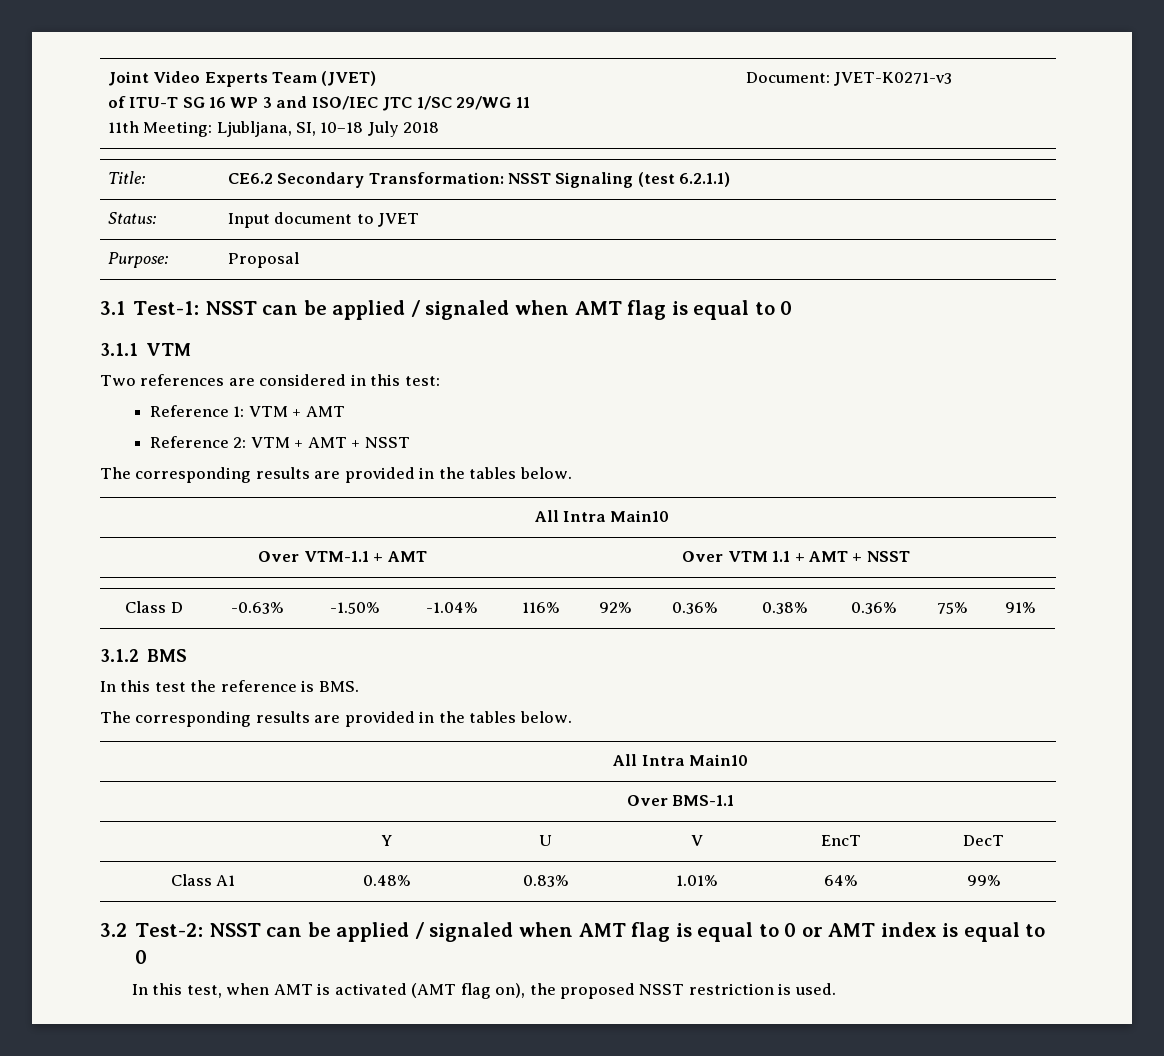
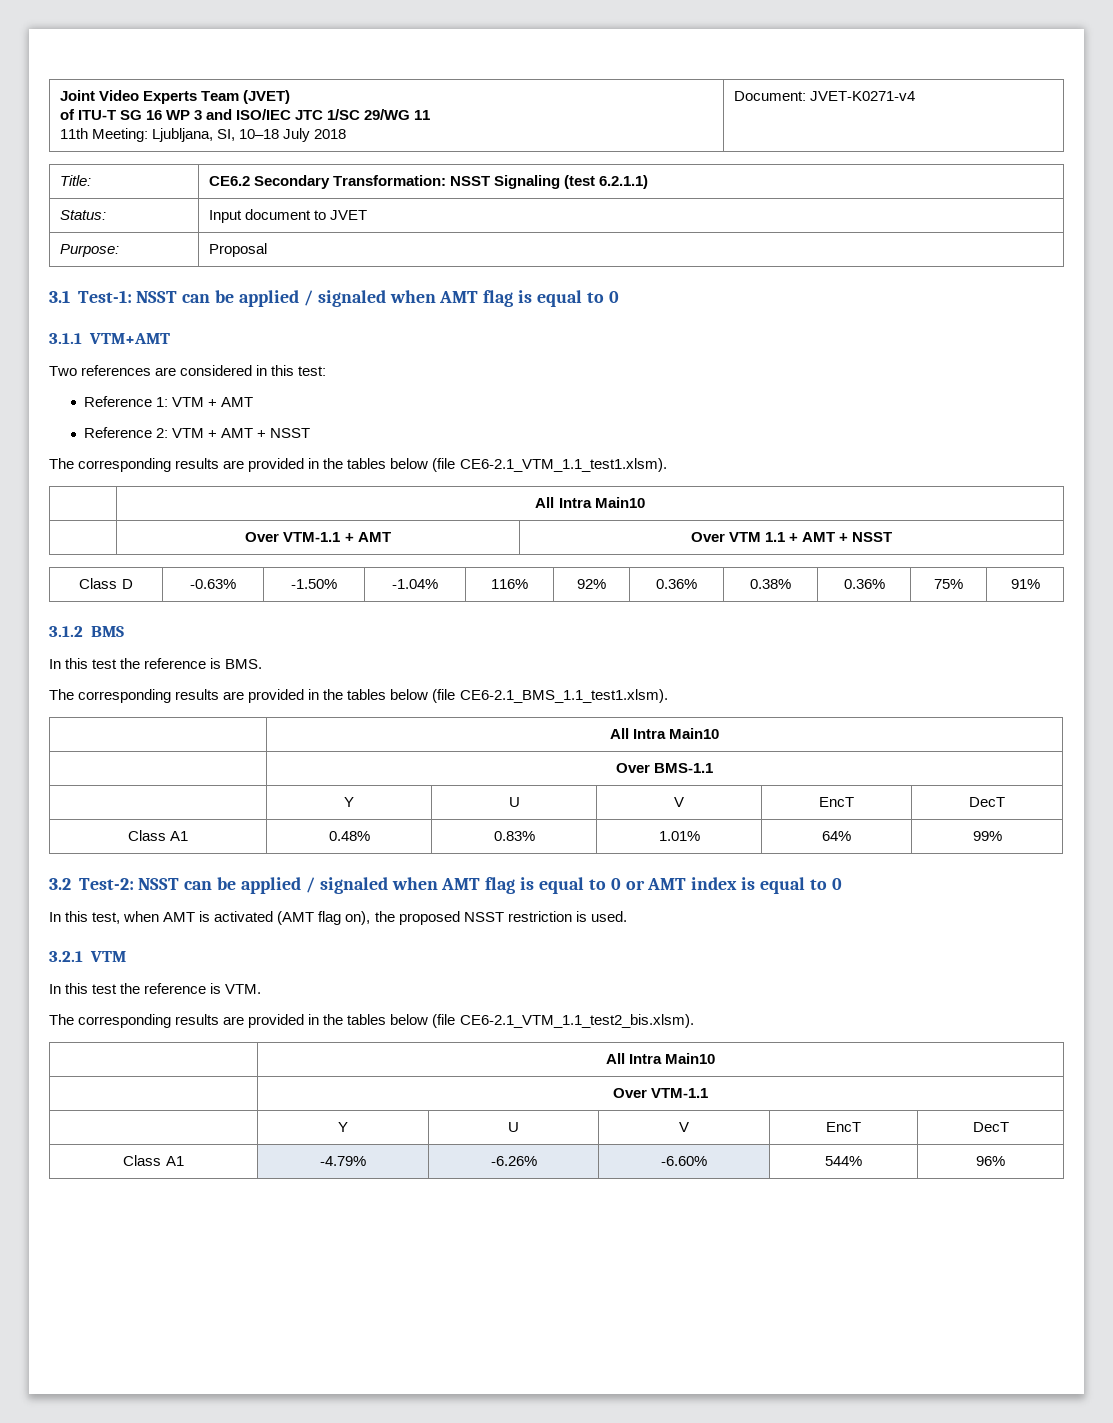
  Joint Video Experts Team (JVET)
  of ITU-T SG 16 WP 3 and ISO/IEC JTC 1/SC 29/WG 11
- 11th Meeting: Ljubljana, SI, 10–18 July 2018 | Document: JVET-K0271-v3
+ 11th Meeting: Ljubljana, SI, 10–18 July 2018 | Document: JVET-K0271-v4
- 3.1.1 VTM
+ 3.1.1 VTM+AMT
  Reference 2: VTM + AMT + NSST
- The corresponding results are provided in the tables below.
+ The corresponding results are provided in the tables below (file CE6-2.1_VTM_1.1_test1.xlsm).
  In this test the reference is BMS.
- The corresponding results are provided in the tables below.
+ The corresponding results are provided in the tables below (file CE6-2.1_BMS_1.1_test1.xlsm).
+ 3.2.1 VTM
+ In this test the reference is VTM.
+ The corresponding results are provided in the tables below (file CE6-2.1_VTM_1.1_test2_bis.xlsm).
+ | All Intra Main10
+ | Over VTM-1.1
+ | Y | U | V | EncT | DecT
+ Class A1 | -4.79% | -6.26% | -6.60% | 544% | 96%

